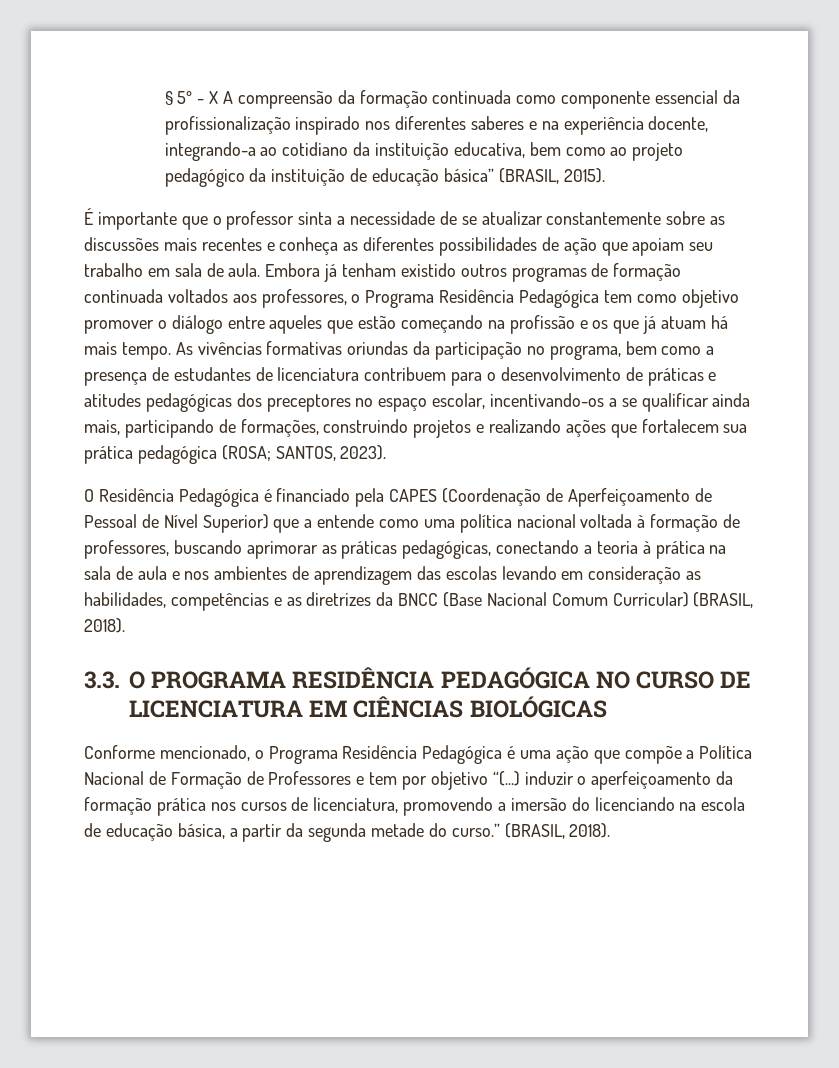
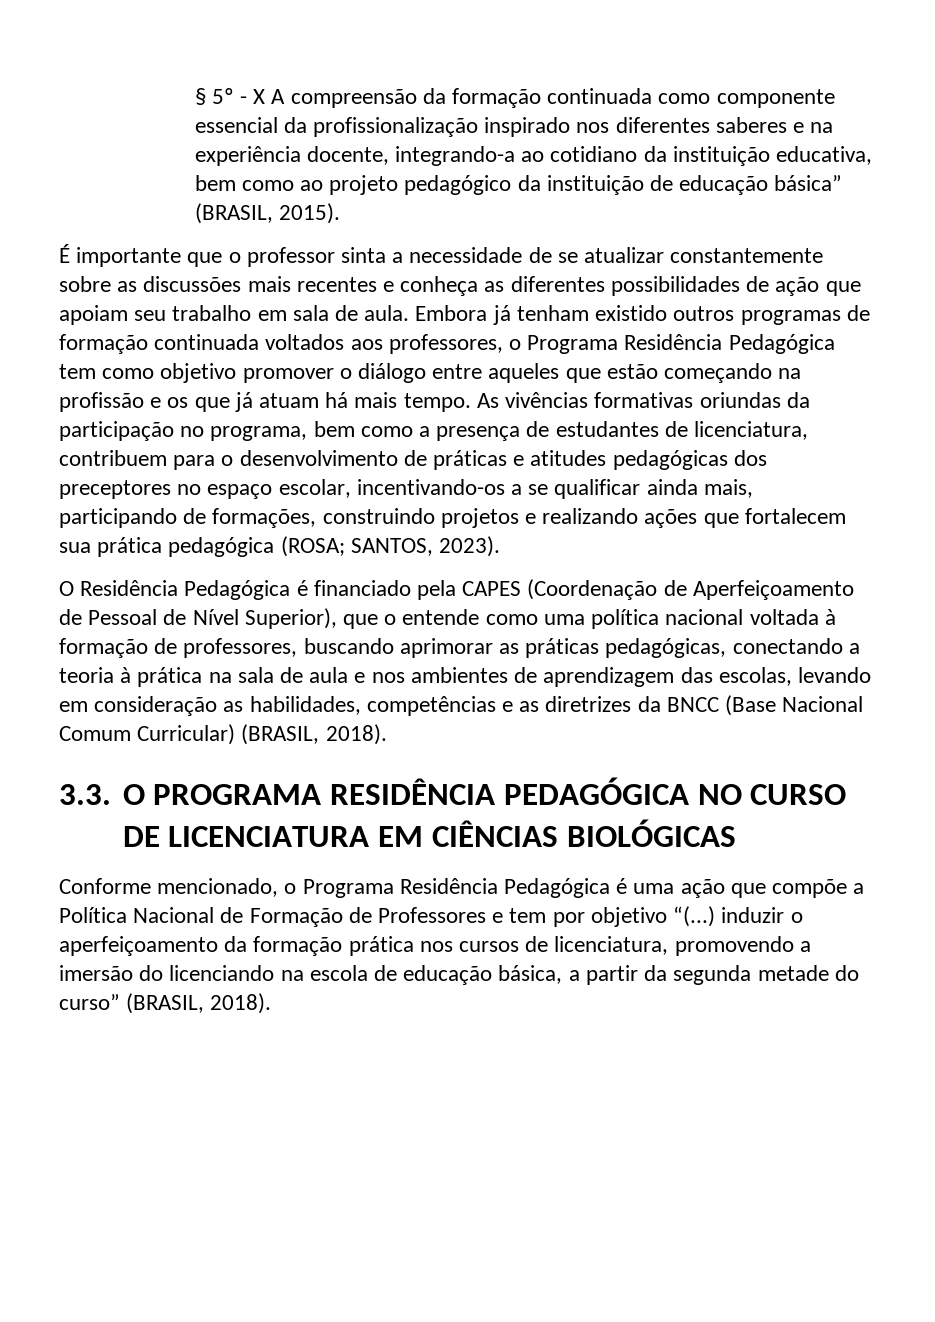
- As vivências formativas oriundas da participação no programa, bem como a presença de estudantes de licenciatura contribuem para o desenvolvimento de práticas e atitudes pedagógicas dos preceptores no espaço escolar, incentivando-os a se qualificar ainda mais, participando de formações, construindo projetos e realizando ações que fortalecem sua prática pedagógica (ROSA; SANTOS, 2023).
+ As vivências formativas oriundas da participação no programa, bem como a presença de estudantes de licenciatura, contribuem para o desenvolvimento de práticas e atitudes pedagógicas dos preceptores no espaço escolar, incentivando-os a se qualificar ainda mais, participando de formações, construindo projetos e realizando ações que fortalecem sua prática pedagógica (ROSA; SANTOS, 2023).
- O Residência Pedagógica é financiado pela CAPES (Coordenação de Aperfeiçoamento de Pessoal de Nível Superior) que a entende como uma política nacional voltada à formação de professores, buscando aprimorar as práticas pedagógicas, conectando a teoria à prática na sala de aula e nos ambientes de aprendizagem das escolas levando em consideração as habilidades, competências e as diretrizes da BNCC (Base Nacional Comum Curricular) (BRASIL, 2018).
+ O Residência Pedagógica é financiado pela CAPES (Coordenação de Aperfeiçoamento de Pessoal de Nível Superior), que o entende como uma política nacional voltada à formação de professores, buscando aprimorar as práticas pedagógicas, conectando a teoria à prática na sala de aula e nos ambientes de aprendizagem das escolas, levando em consideração as habilidades, competências e as diretrizes da BNCC (Base Nacional Comum Curricular) (BRASIL, 2018).
- Conforme mencionado, o Programa Residência Pedagógica é uma ação que compõe a Política Nacional de Formação de Professores e tem por objetivo “(...) induzir o aperfeiçoamento da formação prática nos cursos de licenciatura, promovendo a imersão do licenciando na escola de educação básica, a partir da segunda metade do curso.” (BRASIL, 2018).
+ Conforme mencionado, o Programa Residência Pedagógica é uma ação que compõe a Política Nacional de Formação de Professores e tem por objetivo “(...) induzir o aperfeiçoamento da formação prática nos cursos de licenciatura, promovendo a imersão do licenciando na escola de educação básica, a partir da segunda metade do curso” (BRASIL, 2018).

